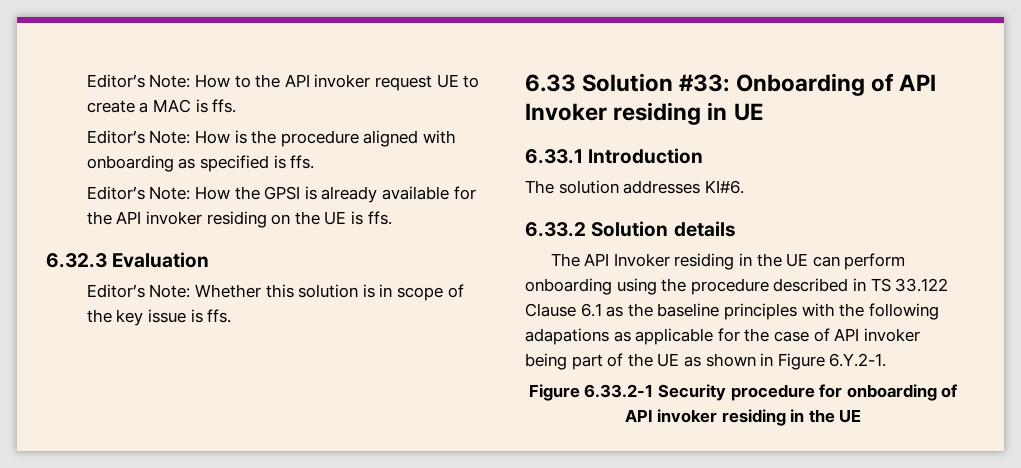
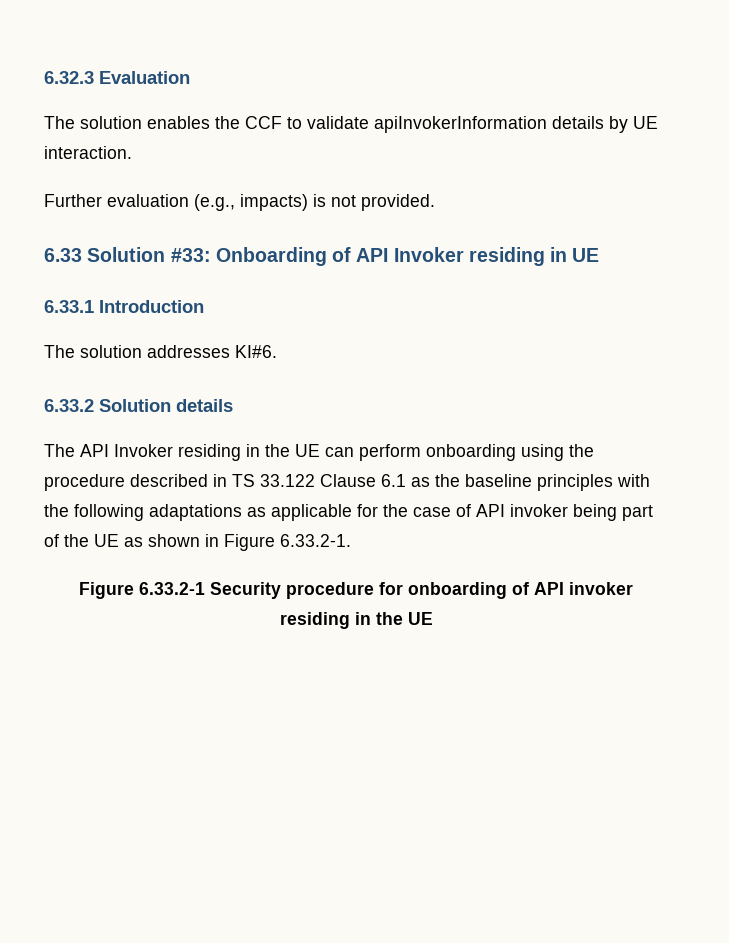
- Editor’s Note: How to the API invoker request UE to create a MAC is ffs.
- Editor’s Note: How is the procedure aligned with onboarding as specified is ffs.
- Editor’s Note: How the GPSI is already available for the API invoker residing on the UE is ffs.
  6.32.3 Evaluation
- Editor’s Note: Whether this solution is in scope of the key issue is ffs.
+ The solution enables the CCF to validate apiInvokerInformation details by UE interaction.
+ Further evaluation (e.g., impacts) is not provided.
- The API Invoker residing in the UE can perform onboarding using the procedure described in TS 33.122 Clause 6.1 as the baseline principles with the following adapations as applicable for the case of API invoker being part of the UE as shown in Figure 6.Y.2-1.
+ The API Invoker residing in the UE can perform onboarding using the procedure described in TS 33.122 Clause 6.1 as the baseline principles with the following adaptations as applicable for the case of API invoker being part of the UE as shown in Figure 6.33.2-1.

